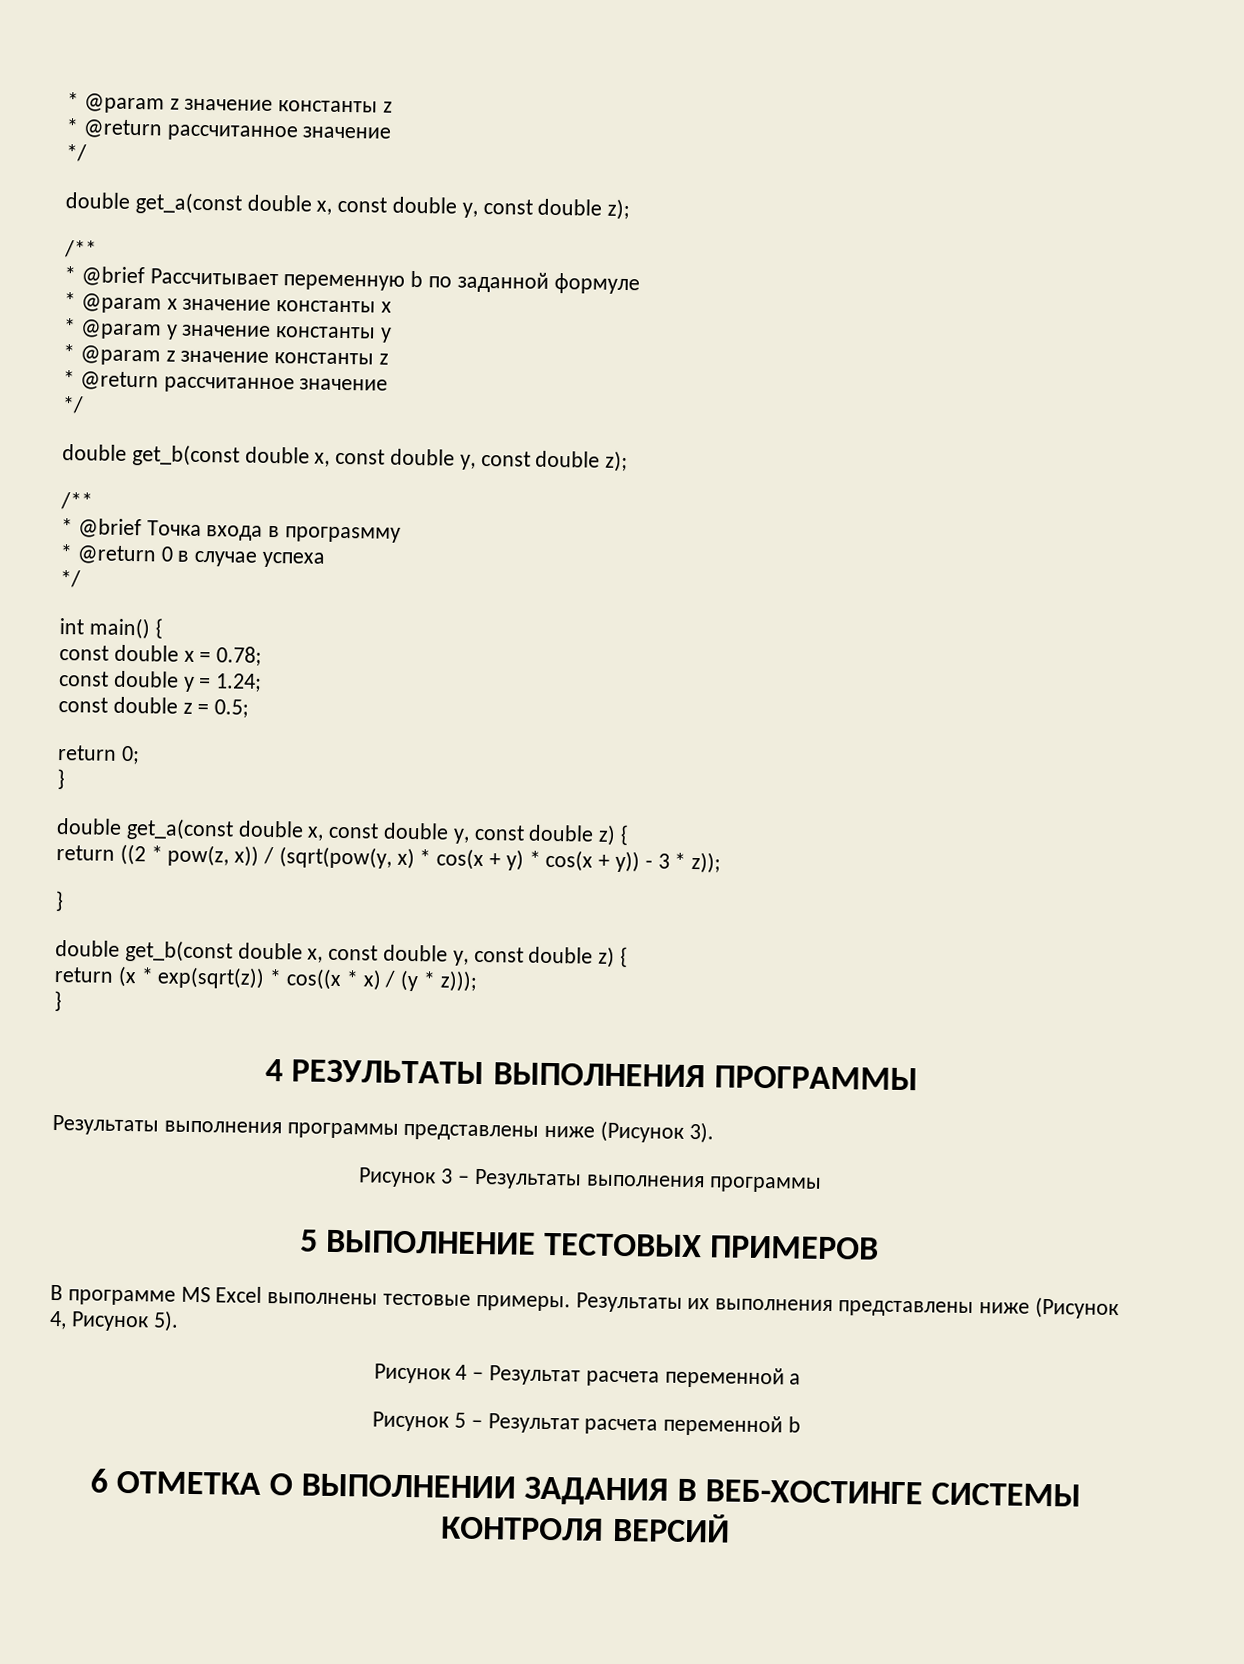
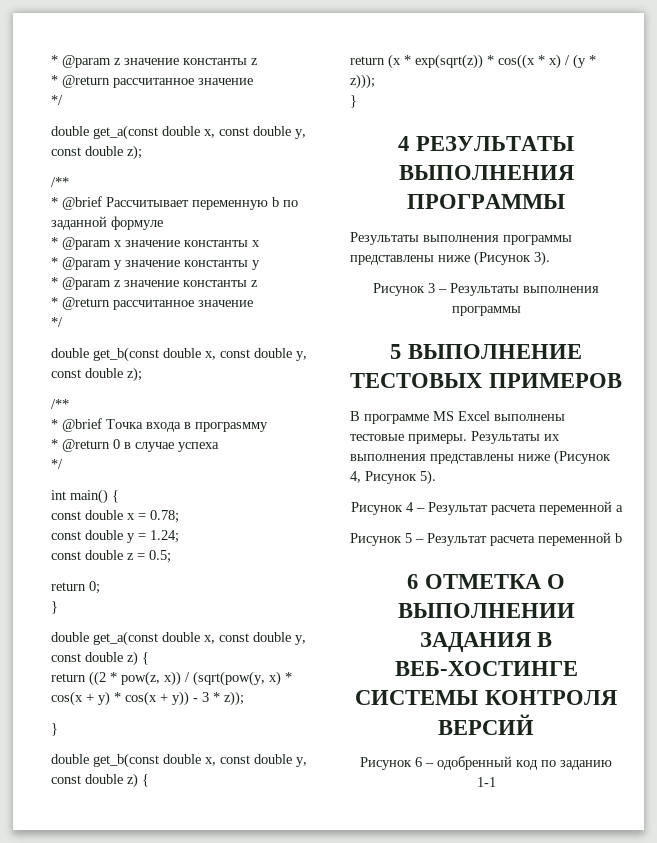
+ Рисунок 6 – одобренный код по заданию 1-1

